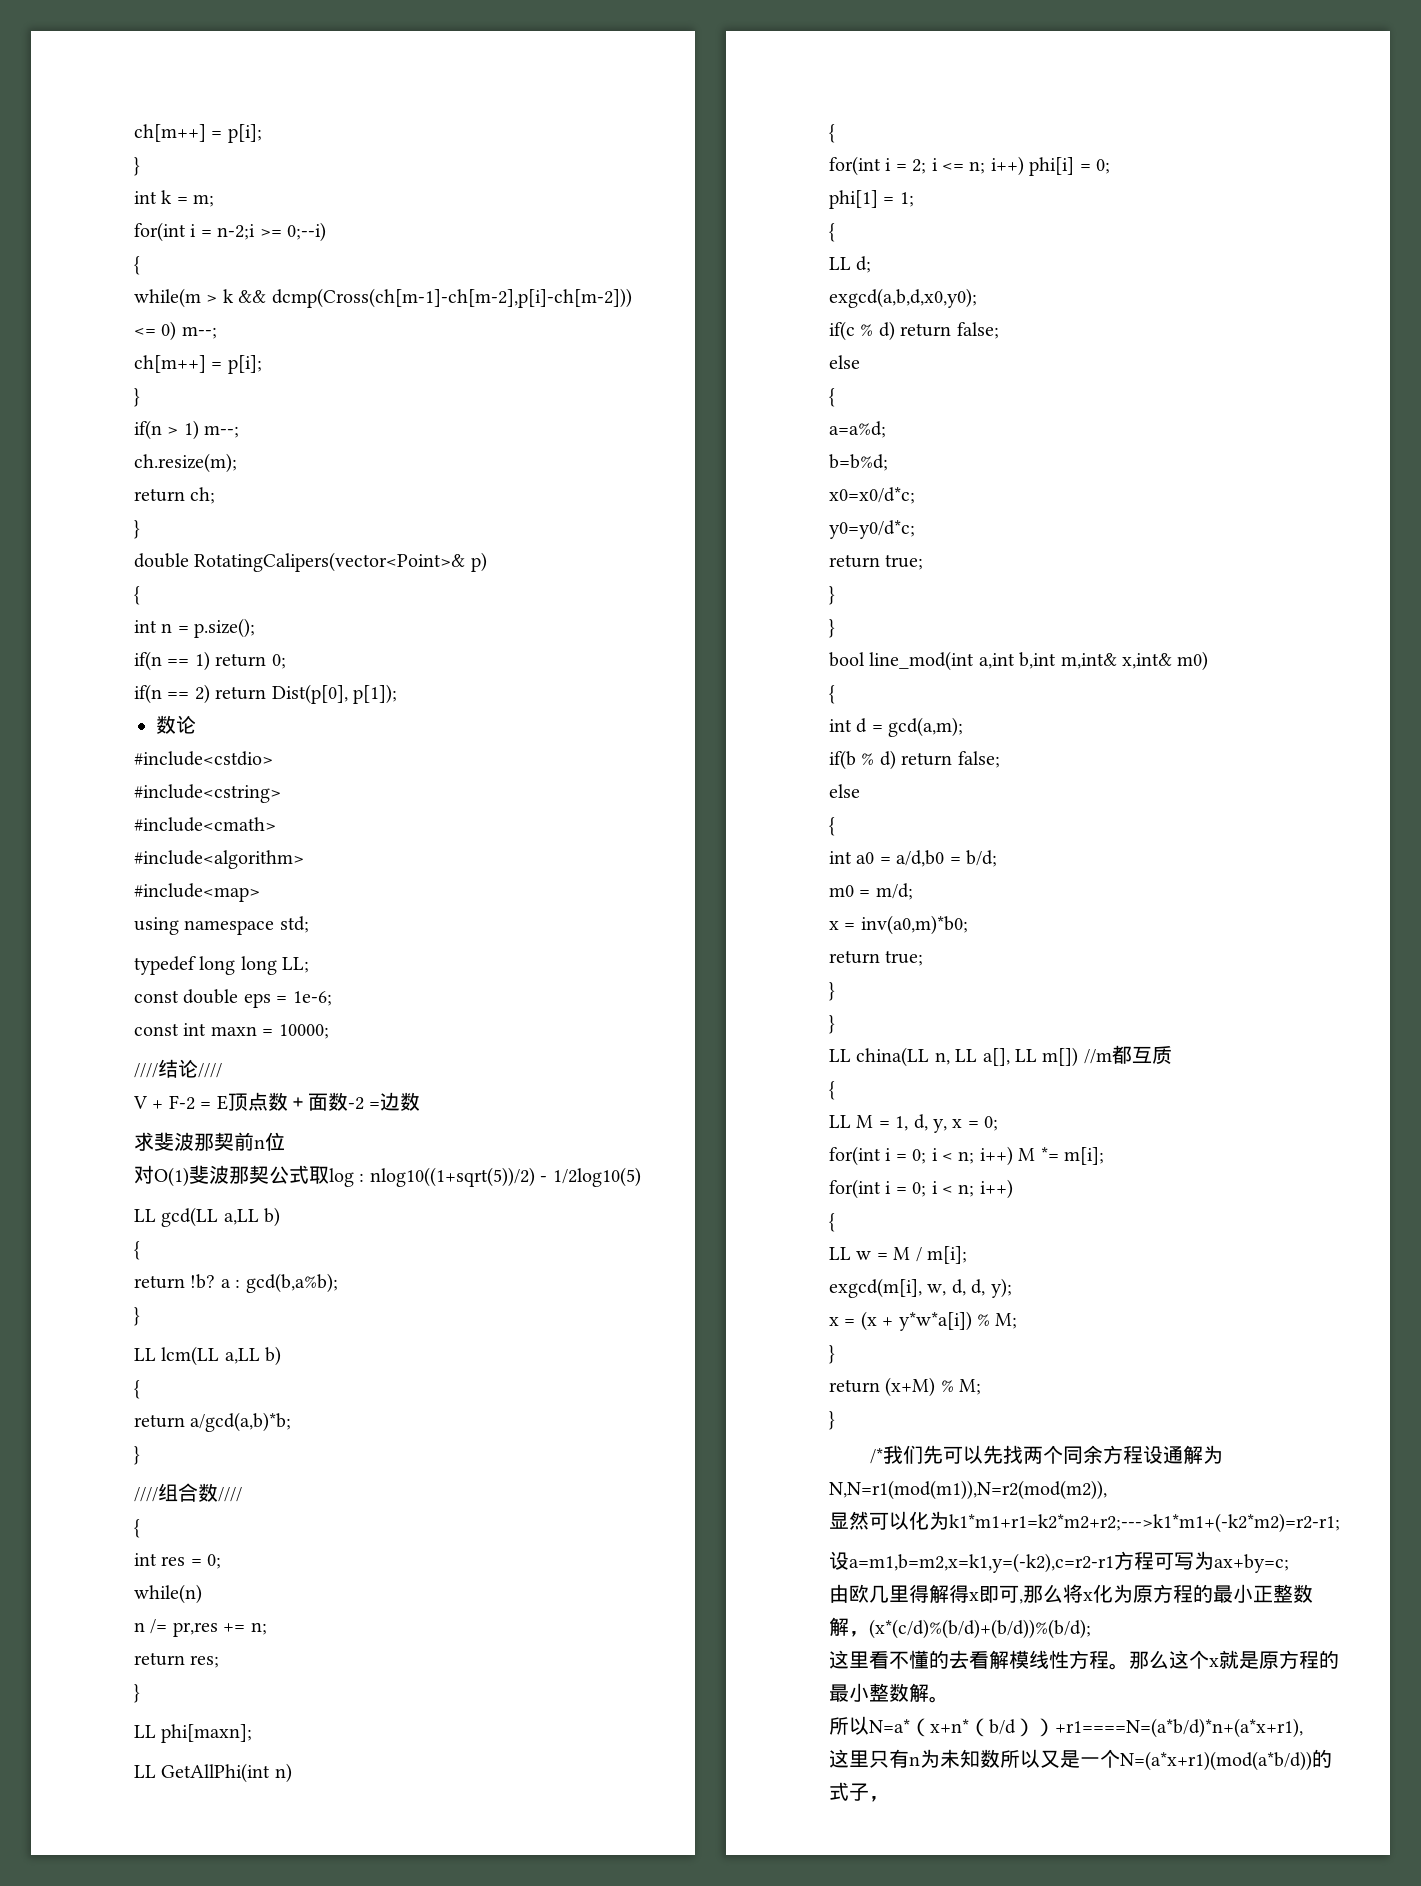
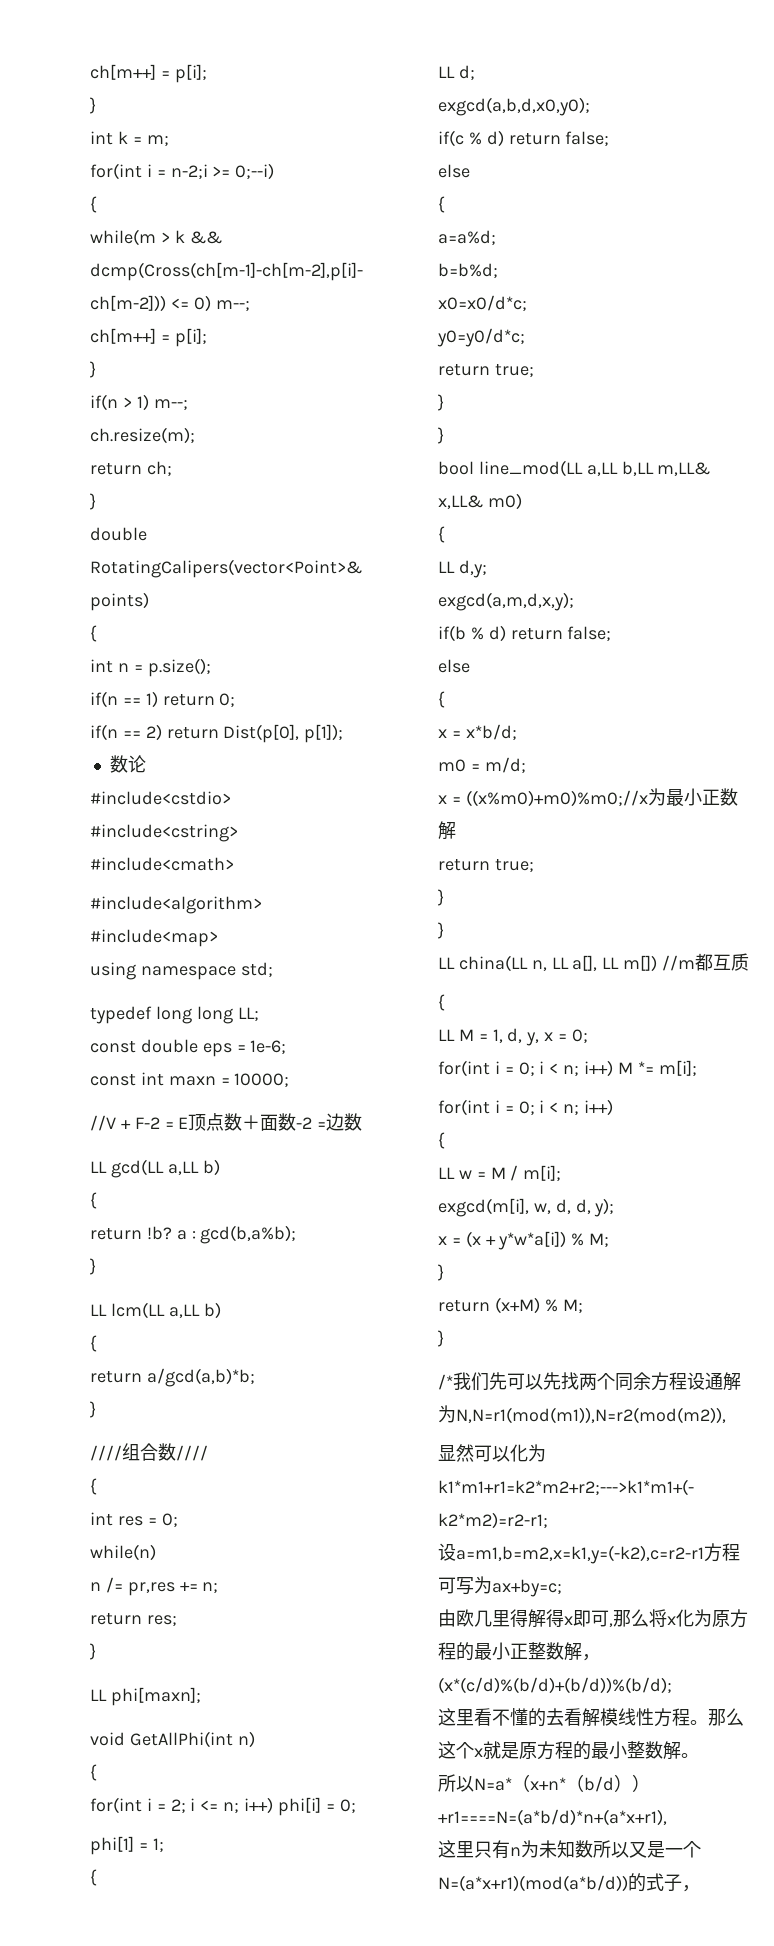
- double RotatingCalipers(vector<Point>& p)
+ double RotatingCalipers(vector<Point>& points)
- ////结论////
- V + F-2 = E顶点数＋面数-2 =边数
+ //V + F-2 = E顶点数＋面数-2 =边数
- 求斐波那契前n位
- 对O(1)斐波那契公式取log : nlog10((1+sqrt(5))/2) - 1/2log10(5)
- LL GetAllPhi(int n)
+ void GetAllPhi(int n)
- bool line_mod(int a,int b,int m,int& x,int& m0)
+ bool line_mod(LL a,LL b,LL m,LL& x,LL& m0)
  {
- int d = gcd(a,m);
+ LL d,y;
+ exgcd(a,m,d,x,y);
- int a0 = a/d,b0 = b/d;
+ x = x*b/d;
- x = inv(a0,m)*b0;
+ x = ((x%m0)+m0)%m0;//x为最小正数解

